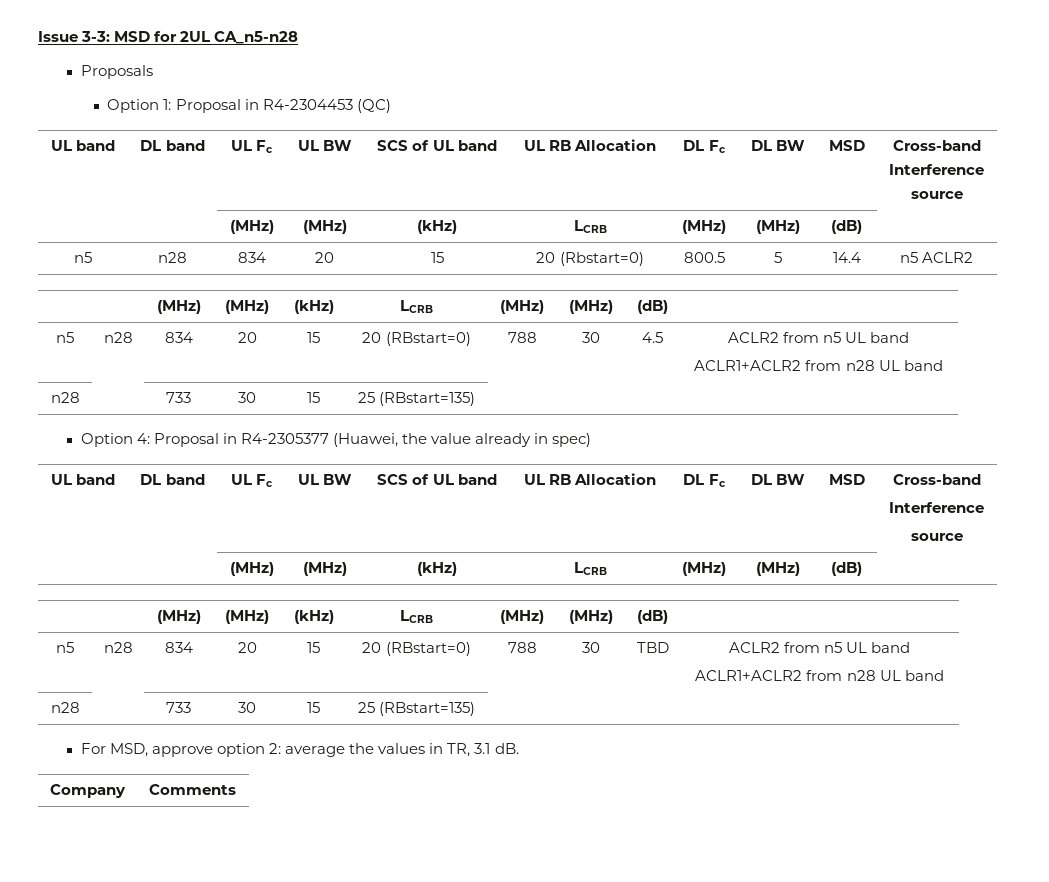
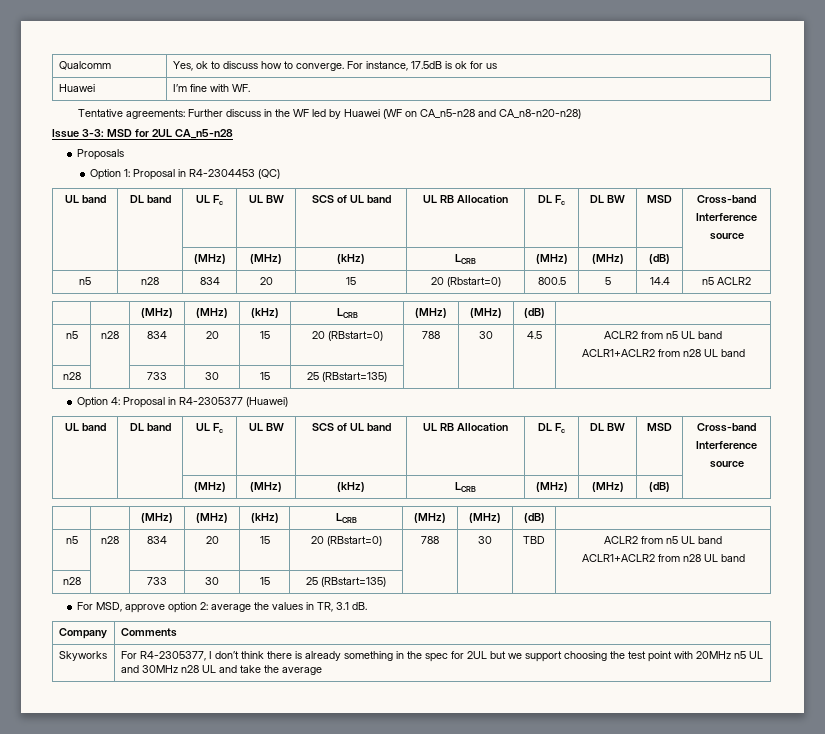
+ Qualcomm | Yes, ok to discuss how to converge. For instance, 17.5dB is ok for us
+ Huawei | I’m fine with WF.
+ Tentative agreements: Further discuss in the WF led by Huawei (WF on CA_n5-n28 and CA_n8-n20-n28)
- Option 4: Proposal in R4-2305377 (Huawei, the value already in spec)
+ Option 4: Proposal in R4-2305377 (Huawei)
+ Skyworks | For R4-2305377, I don’t think there is already something in the spec for 2UL but we support choosing the test point with 20MHz n5 UL and 30MHz n28 UL and take the average

